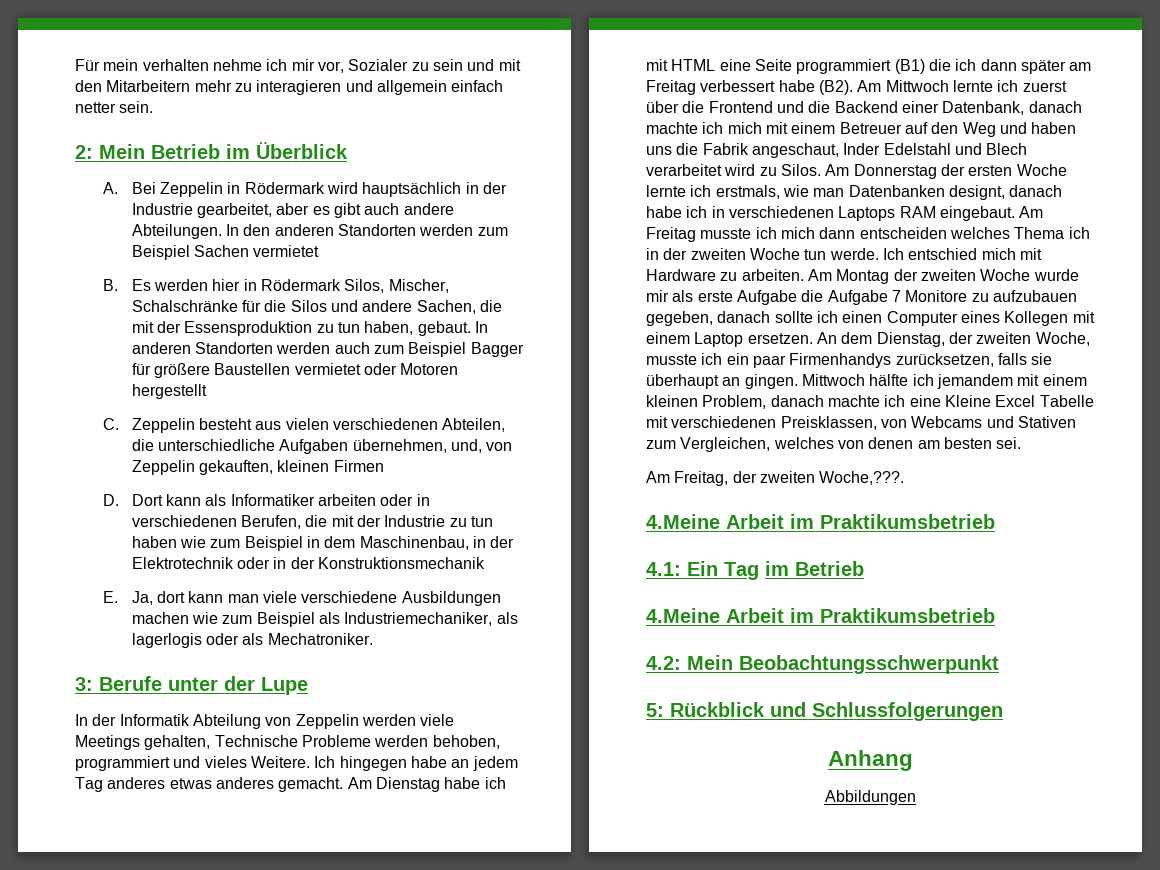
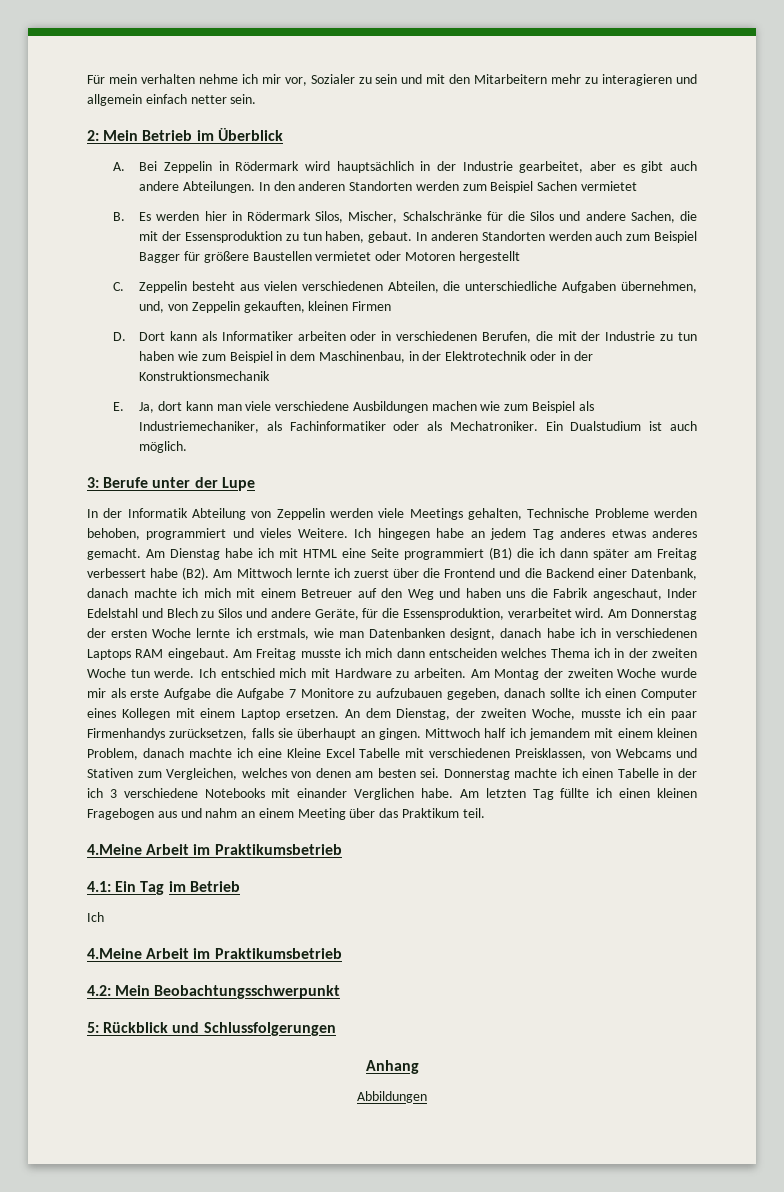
- E. Ja, dort kann man viele verschiedene Ausbildungen machen wie zum Beispiel als Industriemechaniker, als lagerlogis oder als Mechatroniker.
+ E. Ja, dort kann man viele verschiedene Ausbildungen machen wie zum Beispiel als Industriemechaniker, als Fachinformatiker oder als Mechatroniker. Ein Dualstudium ist auch möglich.
- Am Dienstag habe ich mit HTML eine Seite programmiert (B1) die ich dann später am Freitag verbessert habe (B2). Am Mittwoch lernte ich zuerst über die Frontend und die Backend einer Datenbank, danach machte ich mich mit einem Betreuer auf den Weg und haben uns die Fabrik angeschaut, Inder Edelstahl und Blech verarbeitet wird zu Silos.
+ Am Dienstag habe ich mit HTML eine Seite programmiert (B1) die ich dann später am Freitag verbessert habe (B2). Am Mittwoch lernte ich zuerst über die Frontend und die Backend einer Datenbank, danach machte ich mich mit einem Betreuer auf den Weg und haben uns die Fabrik angeschaut, Inder Edelstahl und Blech zu Silos und andere Geräte, für die Essensproduktion, verarbeitet wird.
- Mittwoch hälfte ich jemandem mit einem kleinen Problem, danach machte ich eine Kleine Excel Tabelle mit verschiedenen Preisklassen, von Webcams und Stativen zum Vergleichen, welches von denen am besten sei.
- Am Freitag, der zweiten Woche,???.
+ Mittwoch half ich jemandem mit einem kleinen Problem, danach machte ich eine Kleine Excel Tabelle mit verschiedenen Preisklassen, von Webcams und Stativen zum Vergleichen, welches von denen am besten sei. Donnerstag machte ich einen Tabelle in der ich 3 verschiedene Notebooks mit einander Verglichen habe. Am letzten Tag füllte ich einen kleinen Fragebogen aus und nahm an einem Meeting über das Praktikum teil.
  4.1: Ein Tag im Betrieb
+ Ich

